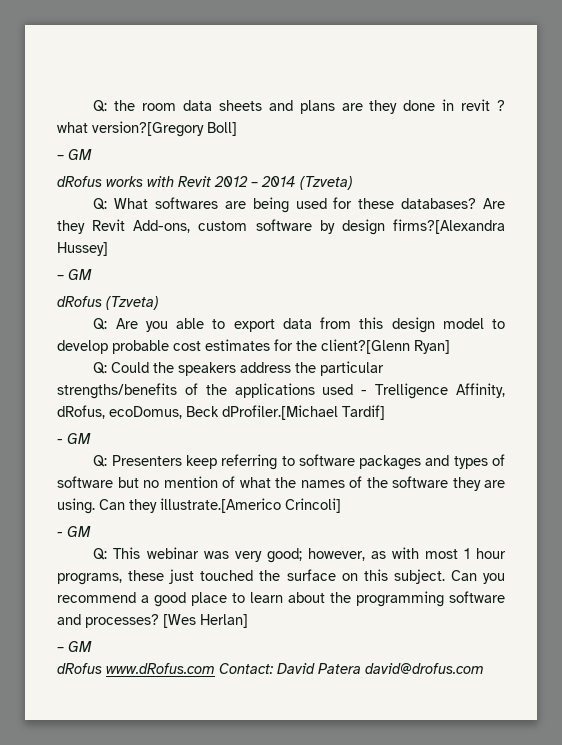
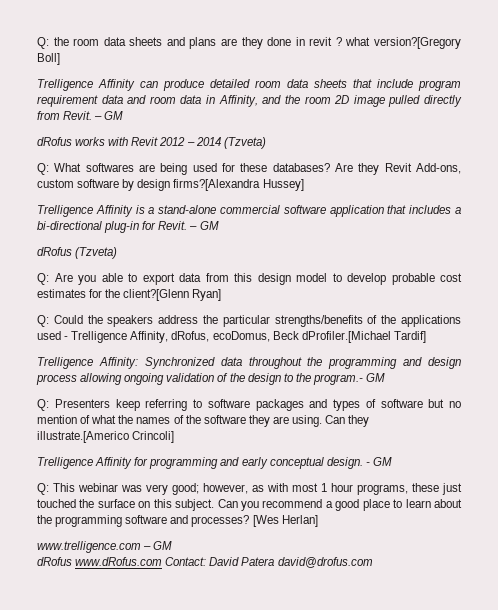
+ Trelligence Affinity can produce detailed room data sheets that include program requirement data and room data in Affinity, and the room 2D image pulled directly from Revit.
+ Trelligence Affinity is a stand-alone commercial software application that includes a bi-directional plug-in for Revit.
  Q: Could the speakers address the particular strengths/benefits of the applications used - Trelligence Affinity, dRofus, ecoDomus, Beck dProfiler.[Michael Tardif]
- - GM
+ Trelligence Affinity: Synchronized data throughout the programming and design process allowing ongoing validation of the design to the program.- GM
+ Trelligence Affinity for programming and early conceptual design.
  [Wes Herlan]
- – GM
+ www.trelligence.com – GM

